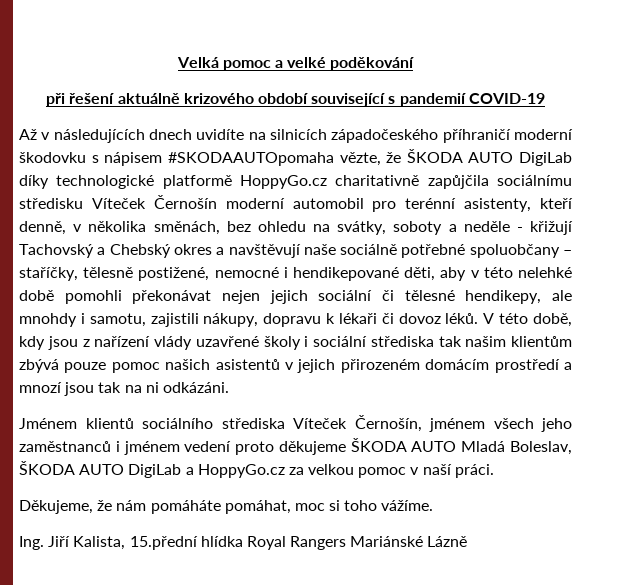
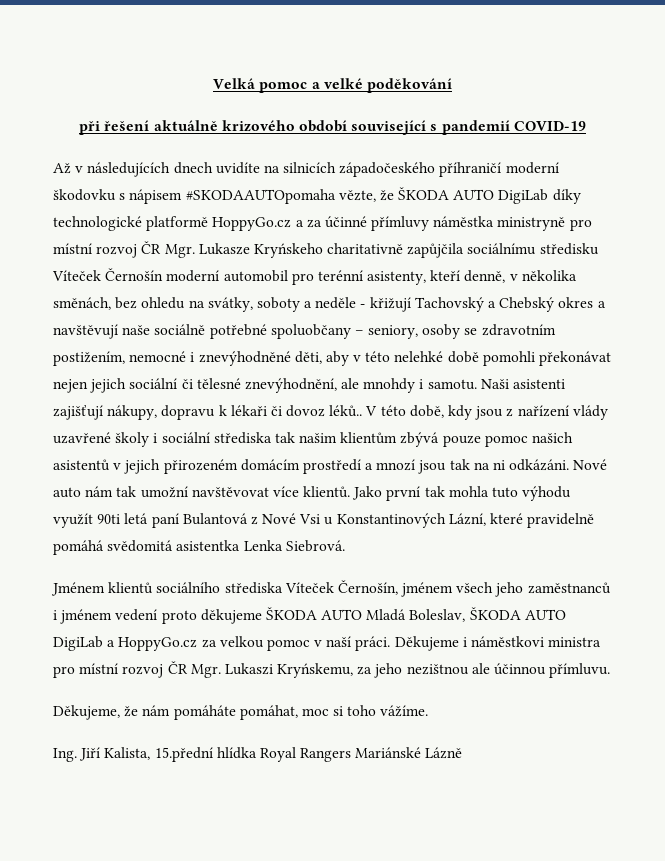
- Až v následujících dnech uvidíte na silnicích západočeského příhraničí moderní škodovku s nápisem #SKODAAUTOpomaha vězte, že ŠKODA AUTO DigiLab díky technologické platformě HoppyGo.cz charitativně zapůjčila sociálnímu středisku Víteček Černošín moderní automobil pro terénní asistenty, kteří denně, v několika směnách, bez ohledu na svátky, soboty a neděle - křižují Tachovský a Chebský okres a navštěvují naše sociálně potřebné spoluobčany – staříčky, tělesně postižené, nemocné i hendikepované děti, aby v této nelehké době pomohli překonávat nejen jejich sociální či tělesné hendikepy, ale mnohdy i samotu, zajistili nákupy, dopravu k lékaři či dovoz léků.
+ Až v následujících dnech uvidíte na silnicích západočeského příhraničí moderní škodovku s nápisem #SKODAAUTOpomaha vězte, že ŠKODA AUTO DigiLab díky technologické platformě HoppyGo.cz a za účinné přímluvy náměstka ministryně pro místní rozvoj ČR Mgr. Lukasze Kryńskeho charitativně zapůjčila sociálnímu středisku Víteček Černošín moderní automobil pro terénní asistenty, kteří denně, v několika směnách, bez ohledu na svátky, soboty a neděle - křižují Tachovský a Chebský okres a navštěvují naše sociálně potřebné spoluobčany – seniory, osoby se zdravotním postižením, nemocné i znevýhodněné děti, aby v této nelehké době pomohli překonávat nejen jejich sociální či tělesné znevýhodnění, ale mnohdy i samotu. Naši asistenti zajišťují nákupy, dopravu k lékaři či dovoz léků..
+ Nové auto nám tak umožní navštěvovat více klientů. Jako první tak mohla tuto výhodu využít 90ti letá paní Bulantová z Nové Vsi u Konstantinových Lázní, které pravidelně pomáhá svědomitá asistentka Lenka Siebrová.
+ Děkujeme i náměstkovi ministra pro místní rozvoj ČR Mgr. Lukaszi Kryńskemu, za jeho nezištnou ale účinnou přímluvu.

